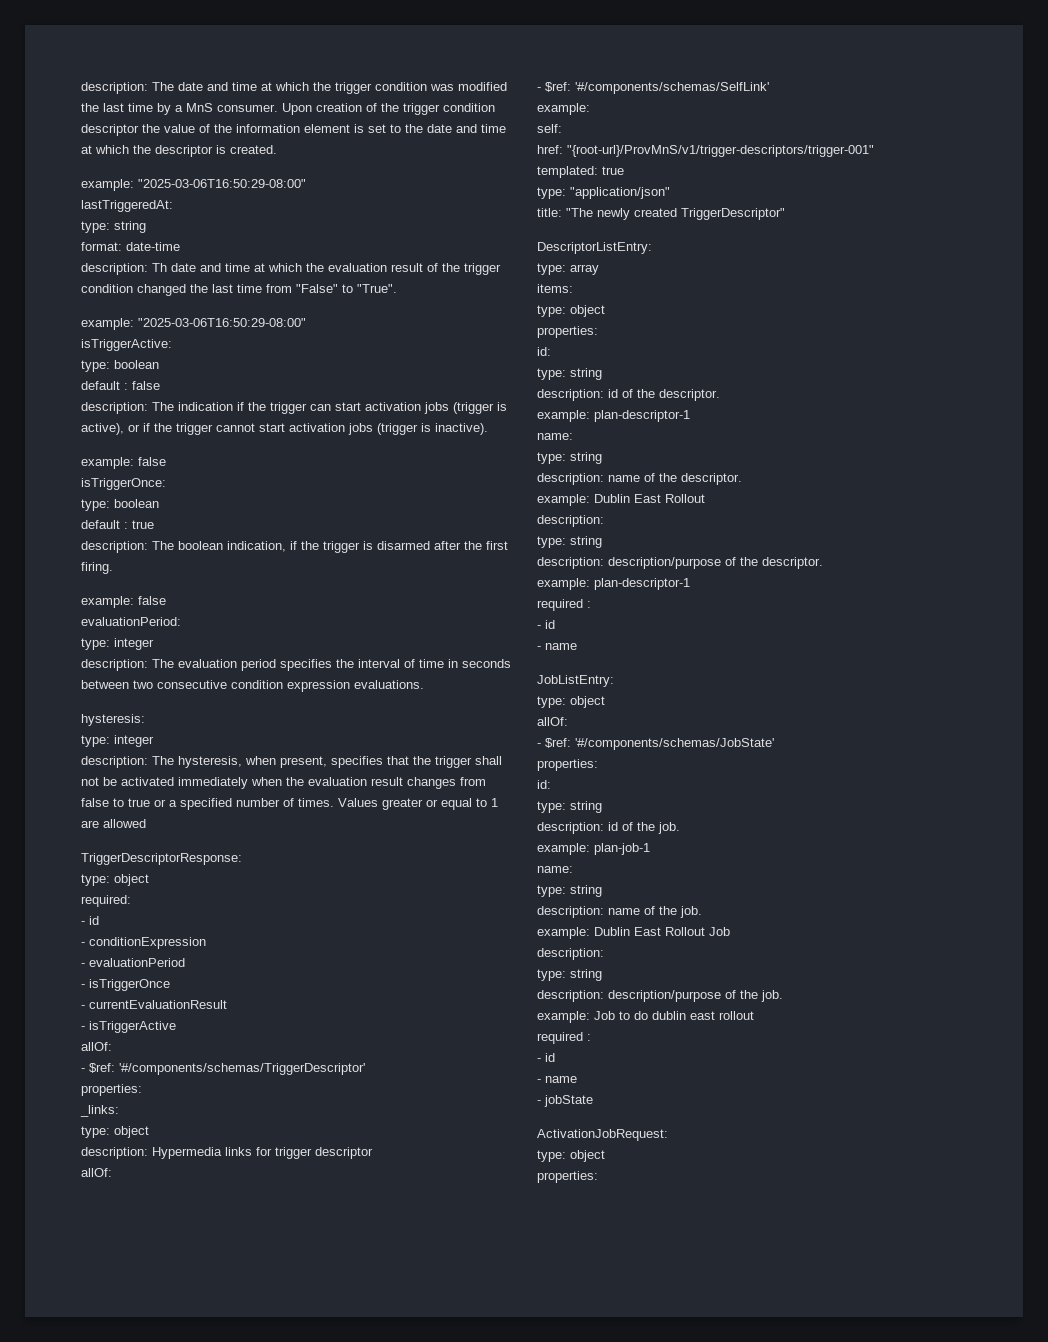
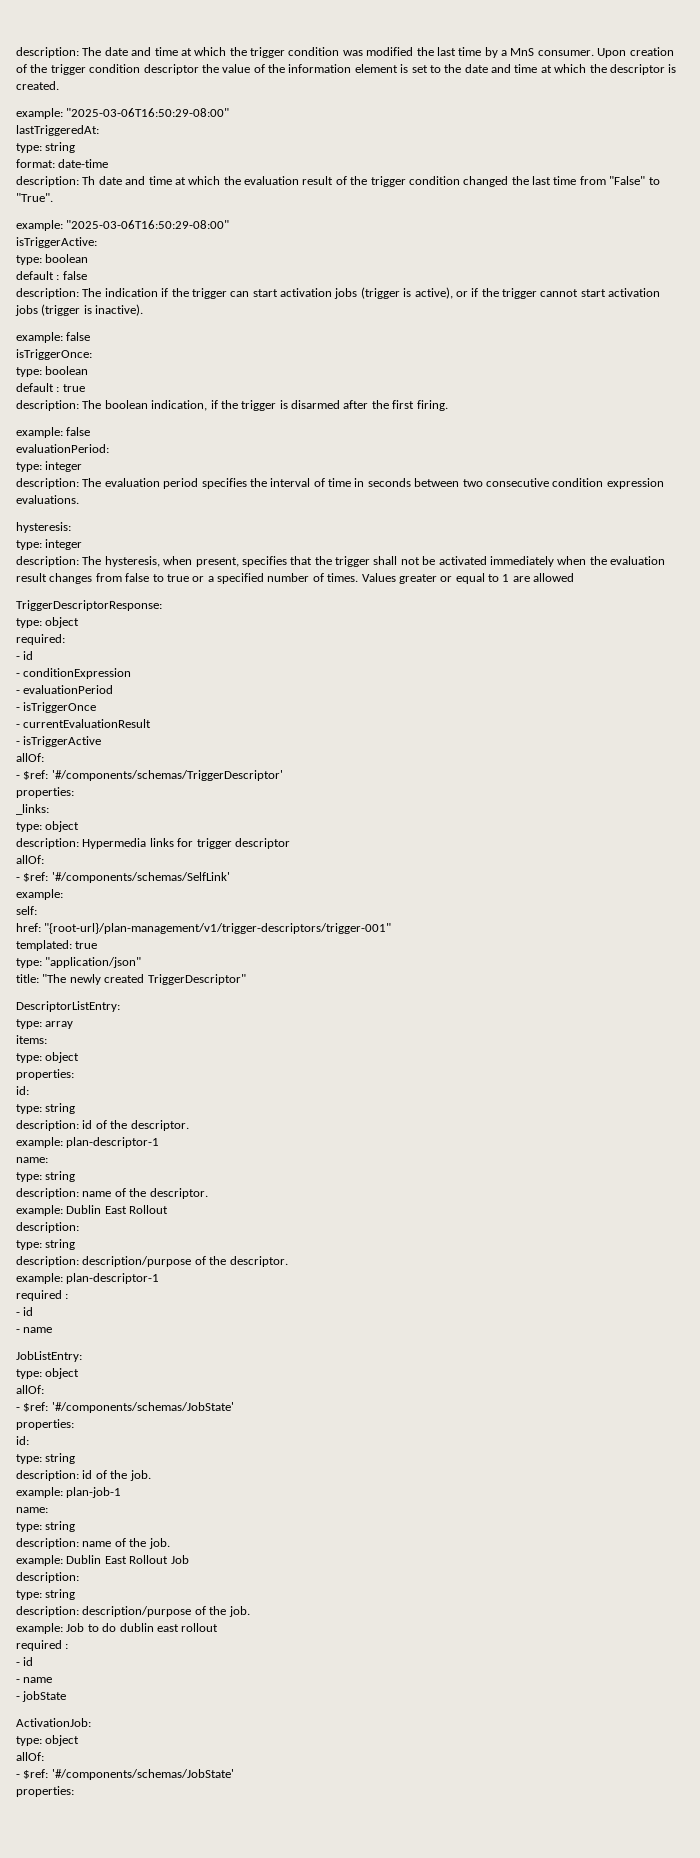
- href: "{root-url}/ProvMnS/v1/trigger-descriptors/trigger-001"
+ href: "{root-url}/plan-management/v1/trigger-descriptors/trigger-001"
- ActivationJobRequest:
+ ActivationJob:
  type: object
+ allOf:
+ - $ref: '#/components/schemas/JobState'

